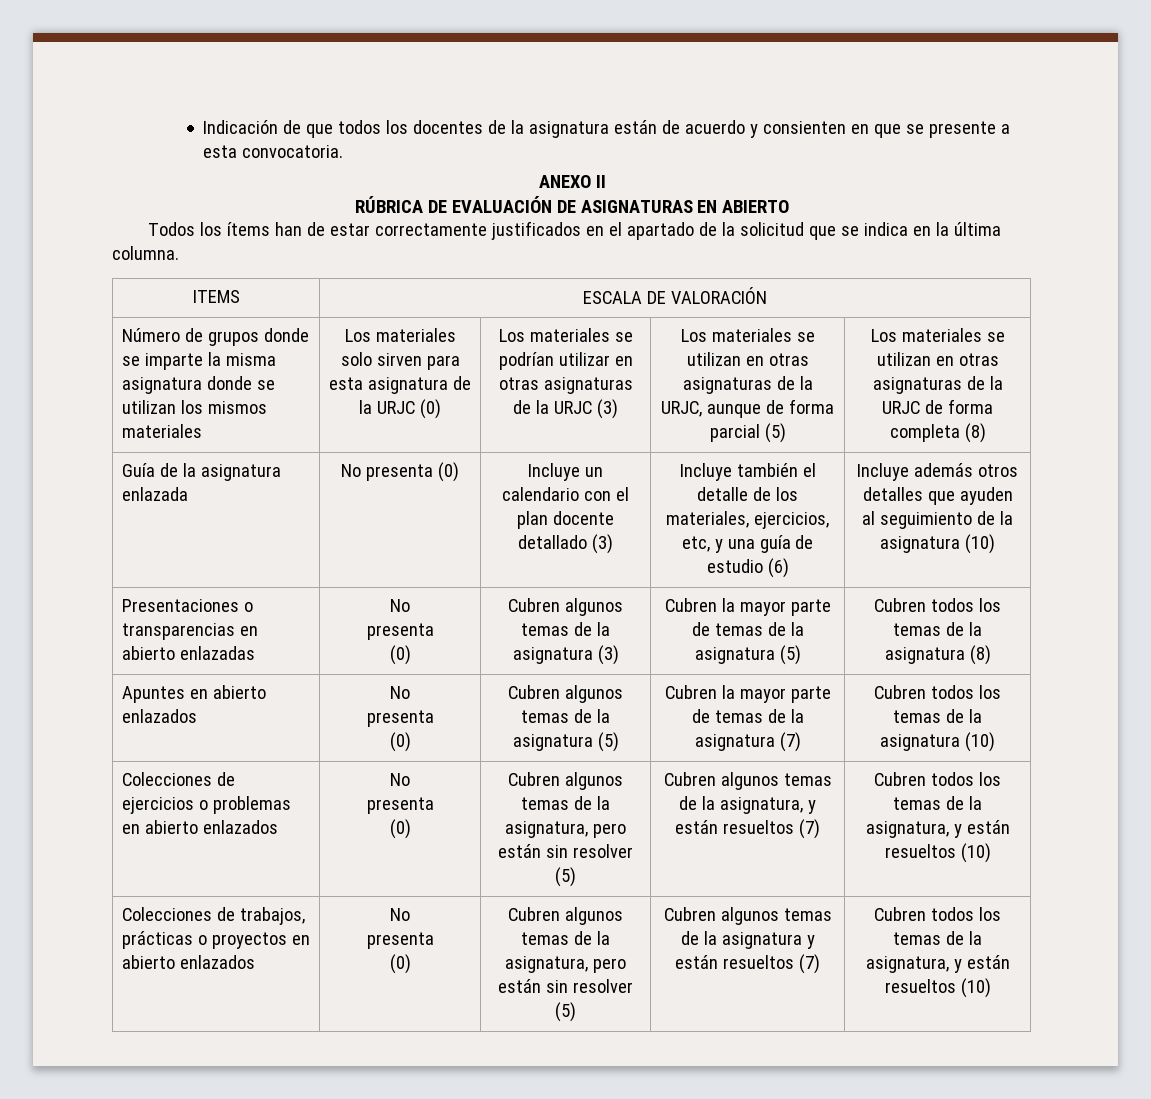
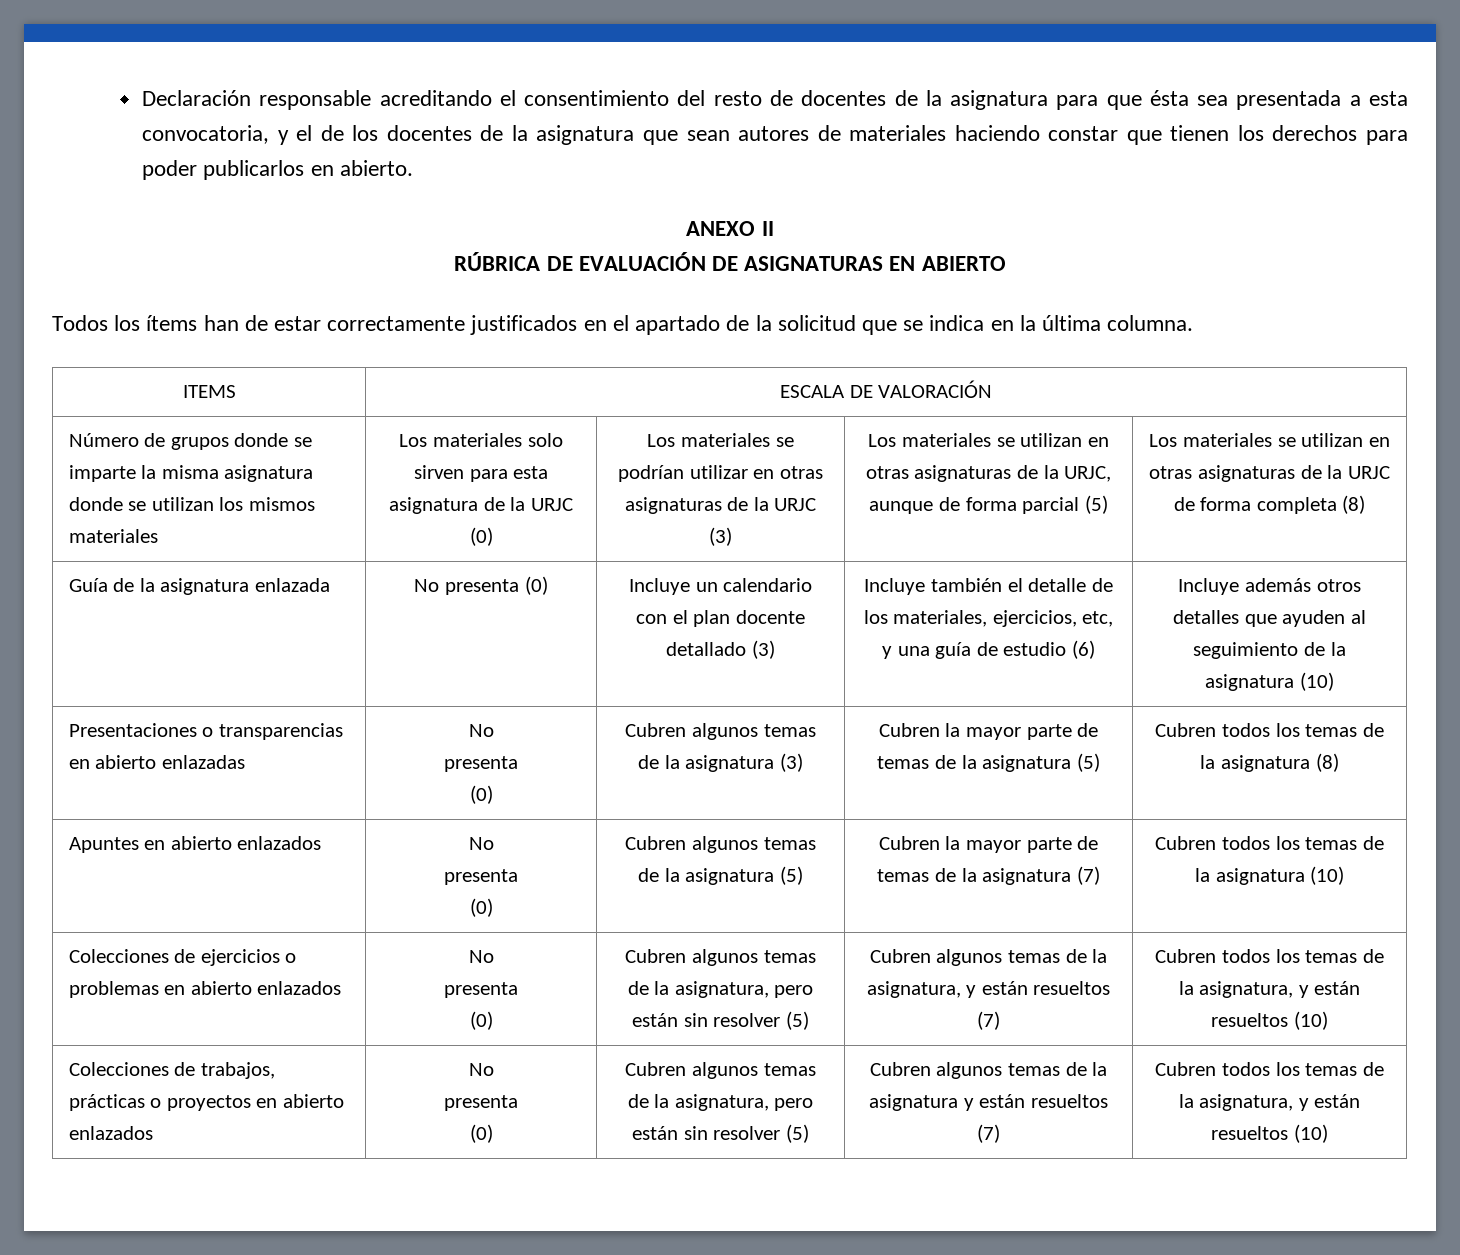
- Indicación de que todos los docentes de la asignatura están de acuerdo y consienten en que se presente a esta convocatoria.
+ Declaración responsable acreditando el consentimiento del resto de docentes de la asignatura para que ésta sea presentada a esta convocatoria, y el de los docentes de la asignatura que sean autores de materiales haciendo constar que tienen los derechos para poder publicarlos en abierto.

